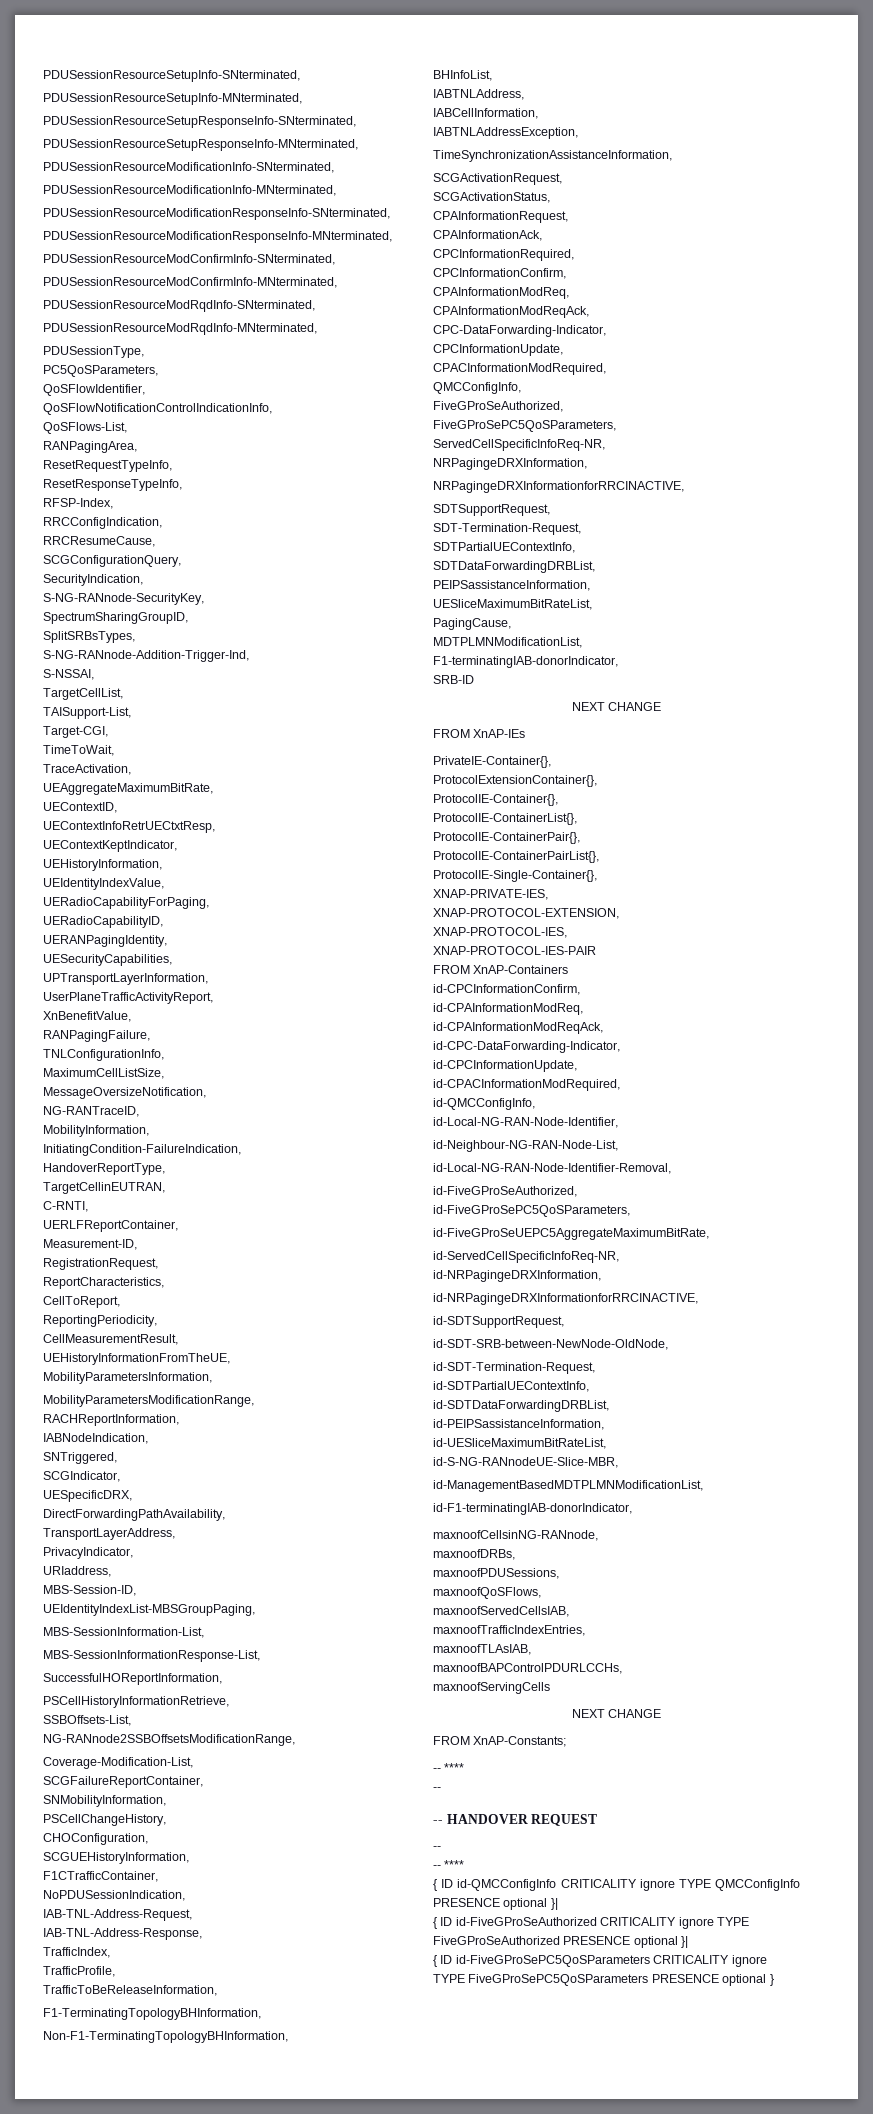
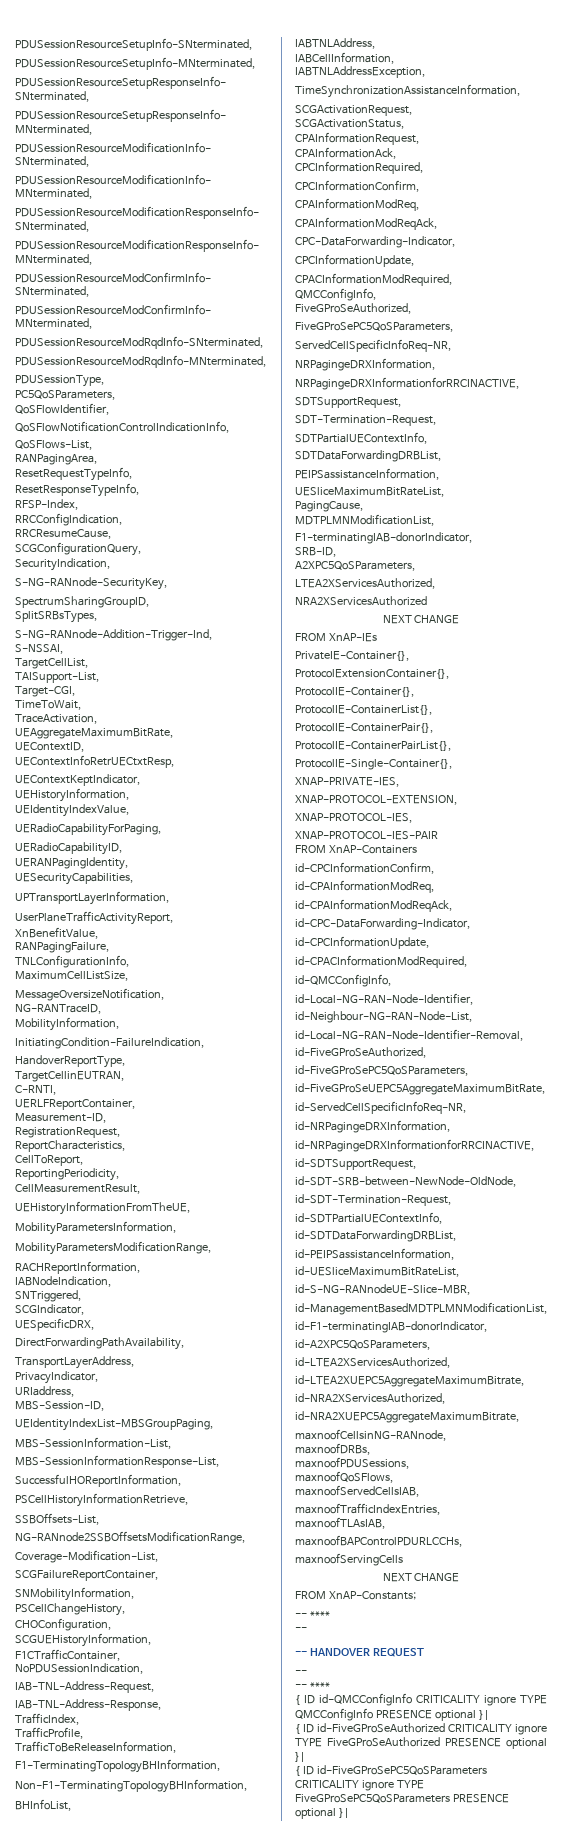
- SRB-ID
+ SRB-ID,
+ A2XPC5QoSParameters,
+ LTEA2XServicesAuthorized,
+ NRA2XServicesAuthorized
+ id-A2XPC5QoSParameters,
+ id-LTEA2XServicesAuthorized,
+ id-LTEA2XUEPC5AggregateMaximumBitrate,
+ id-NRA2XServicesAuthorized,
+ id-NRA2XUEPC5AggregateMaximumBitrate,
- { ID id-FiveGProSePC5QoSParameters CRITICALITY ignore TYPE FiveGProSePC5QoSParameters PRESENCE optional }
+ { ID id-FiveGProSePC5QoSParameters CRITICALITY ignore TYPE FiveGProSePC5QoSParameters PRESENCE optional }|

